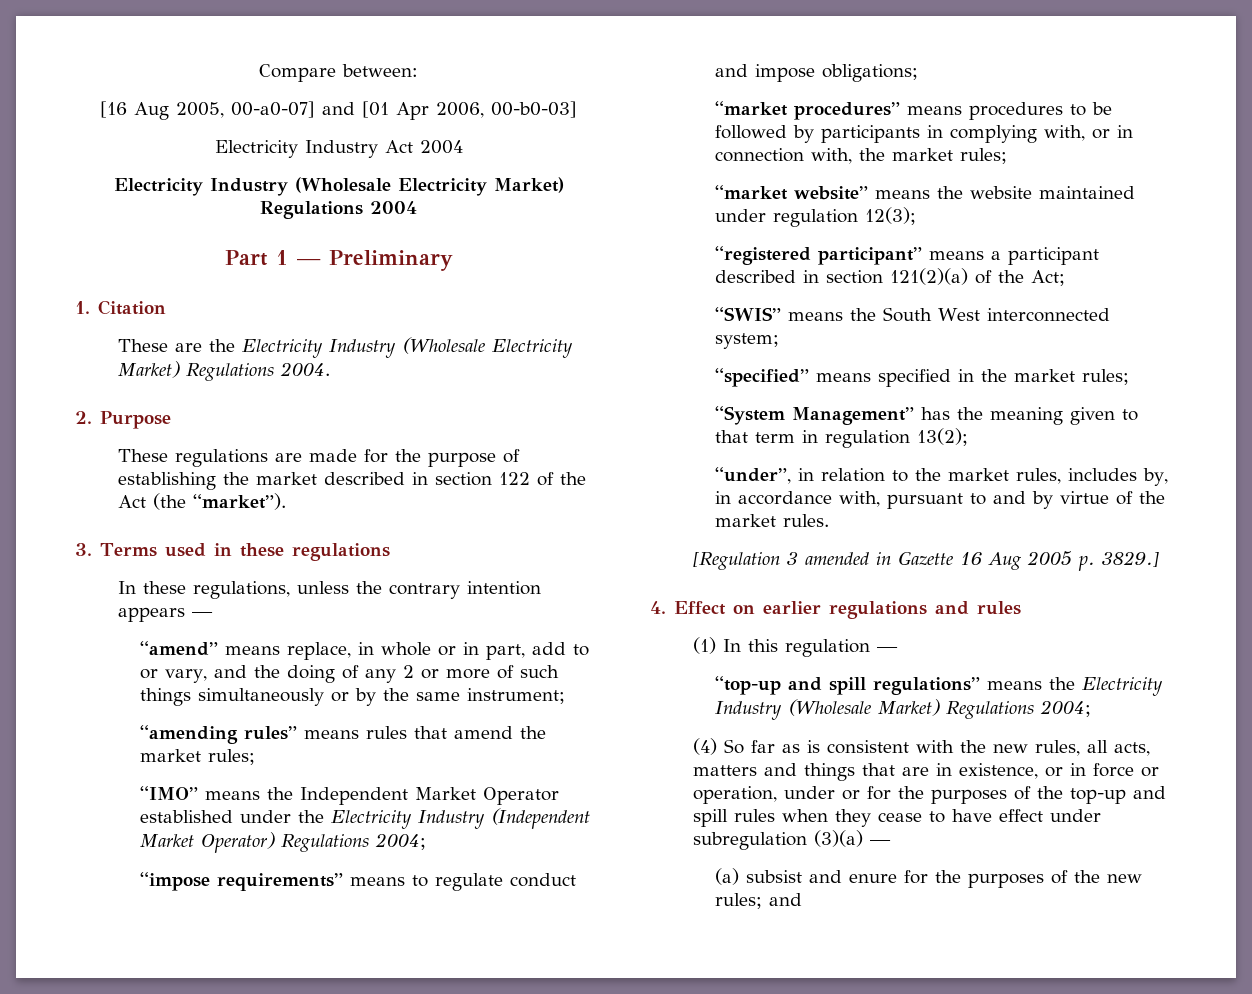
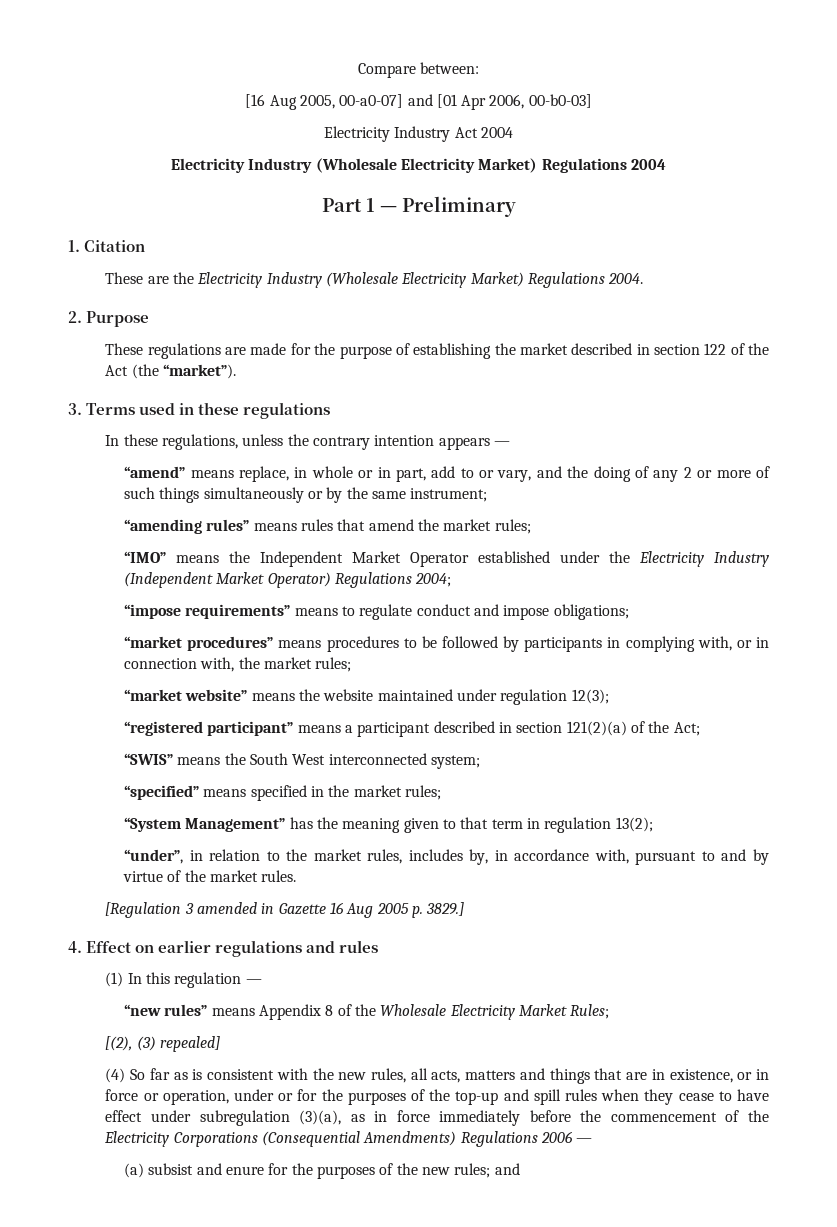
- “top-up and spill regulations” means the Electricity Industry (Wholesale Market) Regulations 2004;
+ “new rules” means Appendix 8 of the Wholesale Electricity Market Rules;
+ [(2), (3) repealed]
- (4) So far as is consistent with the new rules, all acts, matters and things that are in existence, or in force or operation, under or for the purposes of the top-up and spill rules when they cease to have effect under subregulation (3)(a) —
+ (4) So far as is consistent with the new rules, all acts, matters and things that are in existence, or in force or operation, under or for the purposes of the top-up and spill rules when they cease to have effect under subregulation (3)(a), as in force immediately before the commencement of the Electricity Corporations (Consequential Amendments) Regulations 2006 —

